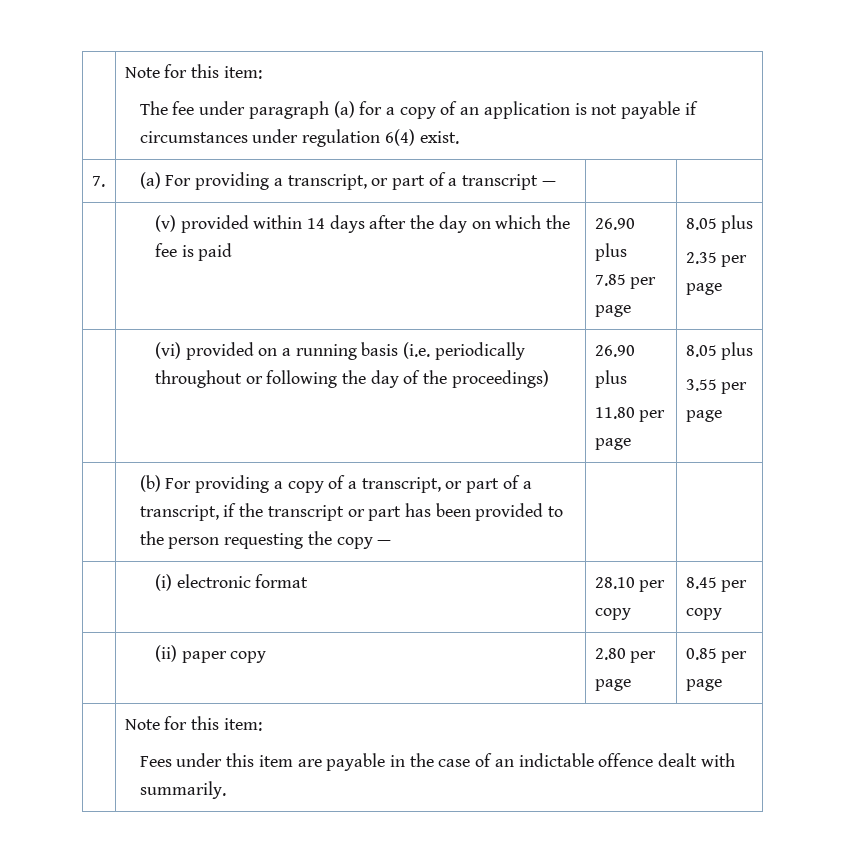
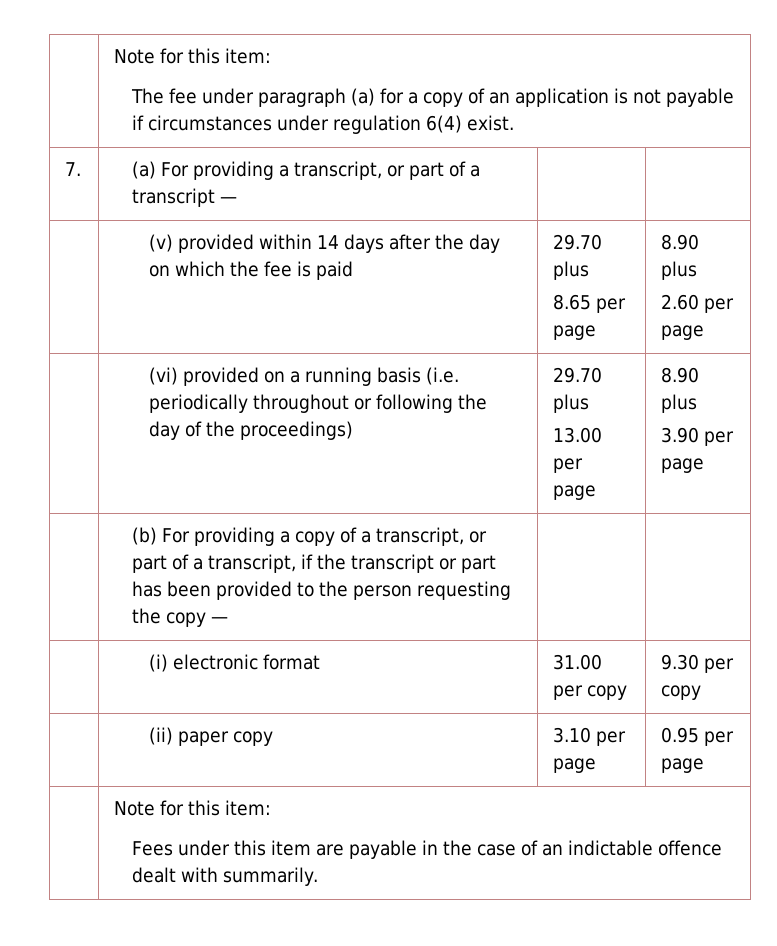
- | (v) provided within 14 days after the day on which the fee is paid | 26.90 plus
- 7.85 per page | 8.05 plus
- 2.35 per page
+ | (v) provided within 14 days after the day on which the fee is paid | 29.70 plus
+ 8.65 per page | 8.90 plus
+ 2.60 per page
- | (vi) provided on a running basis (i.e. periodically throughout or following the day of the proceedings) | 26.90 plus
- 11.80 per page | 8.05 plus
- 3.55 per page
+ | (vi) provided on a running basis (i.e. periodically throughout or following the day of the proceedings) | 29.70 plus
+ 13.00 per page | 8.90 plus
+ 3.90 per page
- | (i) electronic format | 28.10 per copy | 8.45 per copy
+ | (i) electronic format | 31.00 per copy | 9.30 per copy
- | (ii) paper copy | 2.80 per page | 0.85 per page
+ | (ii) paper copy | 3.10 per page | 0.95 per page

